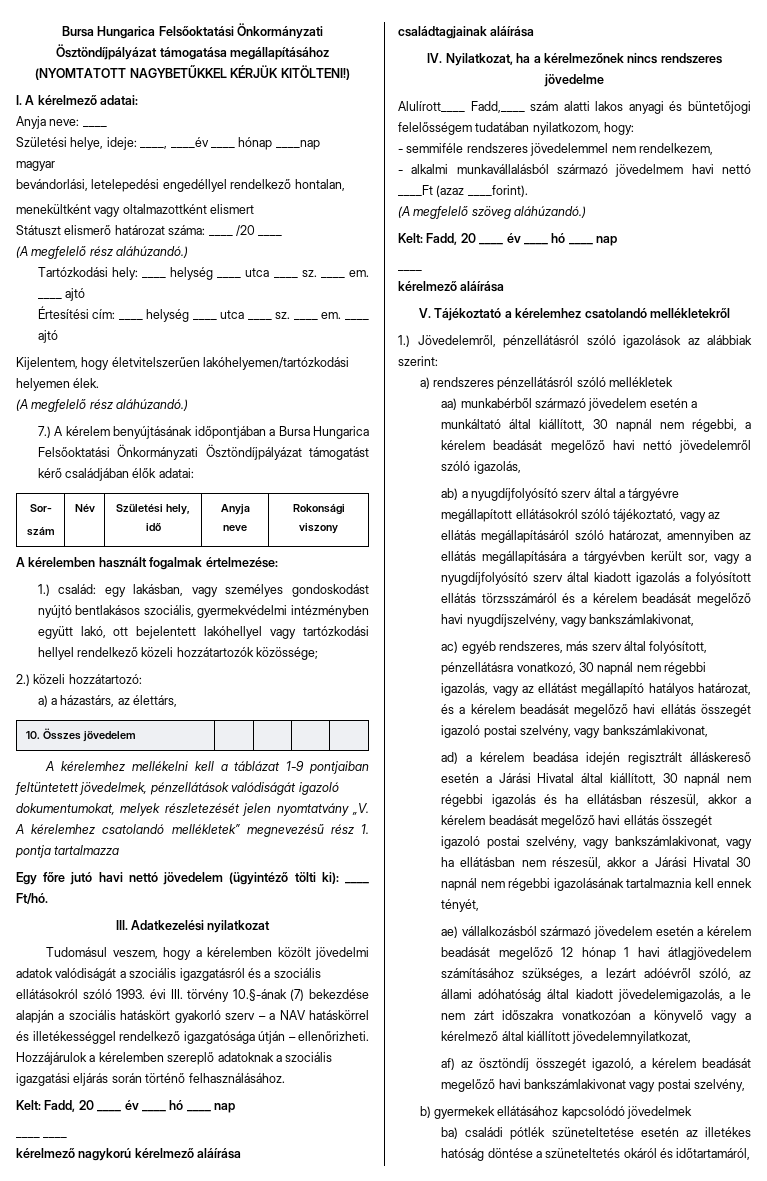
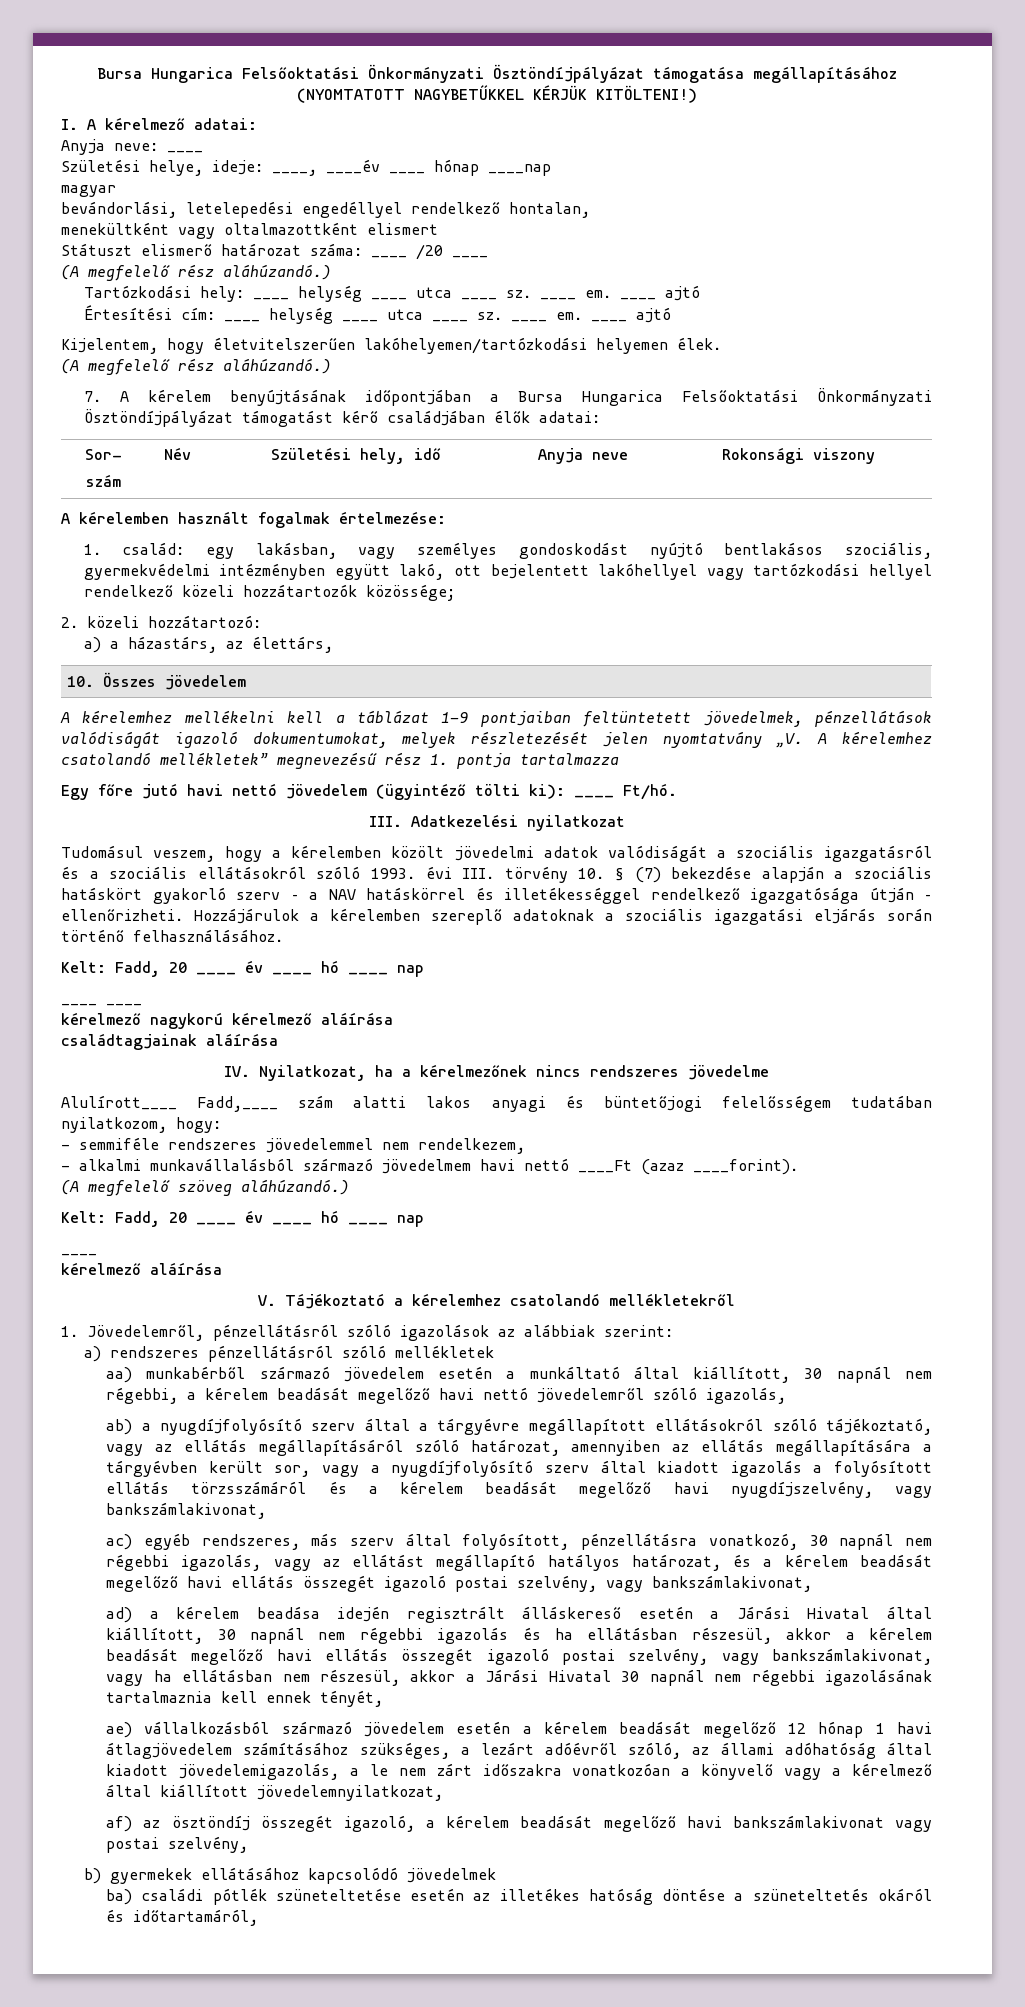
- 7.) A kérelem benyújtásának időpontjában a Bursa Hungarica Felsőoktatási Önkormányzati Ösztöndíjpályázat támogatást kérő családjában élők adatai:
+ 7. A kérelem benyújtásának időpontjában a Bursa Hungarica Felsőoktatási Önkormányzati Ösztöndíjpályázat támogatást kérő családjában élők adatai:
- 1.) család: egy lakásban, vagy személyes gondoskodást nyújtó bentlakásos szociális, gyermekvédelmi intézményben együtt lakó, ott bejelentett lakóhellyel vagy tartózkodási hellyel rendelkező közeli hozzátartozók közössége;
+ 1. család: egy lakásban, vagy személyes gondoskodást nyújtó bentlakásos szociális, gyermekvédelmi intézményben együtt lakó, ott bejelentett lakóhellyel vagy tartózkodási hellyel rendelkező közeli hozzátartozók közössége;
- 2.) közeli hozzátartozó:
+ 2. közeli hozzátartozó:
- Tudomásul veszem, hogy a kérelemben közölt jövedelmi adatok valódiságát a szociális igazgatásról és a szociális ellátásokról szóló 1993. évi III. törvény 10.§-ának (7) bekezdése alapján a szociális hatáskört gyakorló szerv – a NAV hatáskörrel és illetékességgel rendelkező igazgatósága útján – ellenőrizheti.
+ Tudomásul veszem, hogy a kérelemben közölt jövedelmi adatok valódiságát a szociális igazgatásról és a szociális ellátásokról szóló 1993. évi III. törvény 10. § (7) bekezdése alapján a szociális hatáskört gyakorló szerv – a NAV hatáskörrel és illetékességgel rendelkező igazgatósága útján – ellenőrizheti.
- 1.) Jövedelemről, pénzellátásról szóló igazolások az alábbiak szerint:
+ 1. Jövedelemről, pénzellátásról szóló igazolások az alábbiak szerint:

